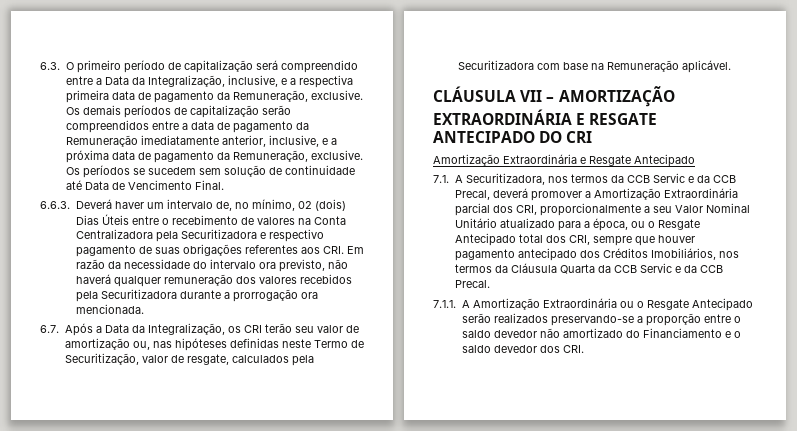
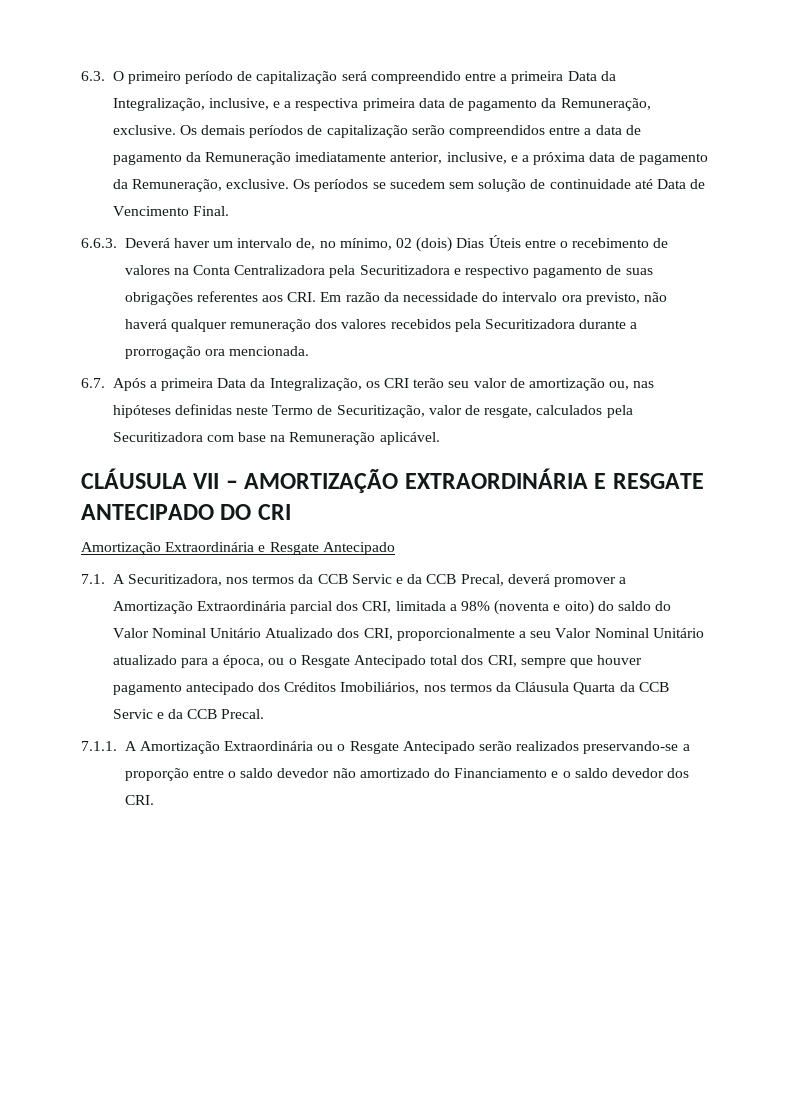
- 6.3. O primeiro período de capitalização será compreendido entre a Data da Integralização, inclusive, e a respectiva primeira data de pagamento da Remuneração, exclusive.
+ 6.3. O primeiro período de capitalização será compreendido entre a primeira Data da Integralização, inclusive, e a respectiva primeira data de pagamento da Remuneração, exclusive.
- 6.7. Após a Data da Integralização, os CRI terão seu valor de amortização ou, nas hipóteses definidas neste Termo de Securitização, valor de resgate, calculados pela Securitizadora com base na Remuneração aplicável.
+ 6.7. Após a primeira Data da Integralização, os CRI terão seu valor de amortização ou, nas hipóteses definidas neste Termo de Securitização, valor de resgate, calculados pela Securitizadora com base na Remuneração aplicável.
- 7.1. A Securitizadora, nos termos da CCB Servic e da CCB Precal, deverá promover a Amortização Extraordinária parcial dos CRI, proporcionalmente a seu Valor Nominal Unitário atualizado para a época, ou o Resgate Antecipado total dos CRI, sempre que houver pagamento antecipado dos Créditos Imobiliários, nos termos da Cláusula Quarta da CCB Servic e da CCB Precal.
+ 7.1. A Securitizadora, nos termos da CCB Servic e da CCB Precal, deverá promover a Amortização Extraordinária parcial dos CRI, limitada a 98% (noventa e oito) do saldo do Valor Nominal Unitário Atualizado dos CRI, proporcionalmente a seu Valor Nominal Unitário atualizado para a época, ou o Resgate Antecipado total dos CRI, sempre que houver pagamento antecipado dos Créditos Imobiliários, nos termos da Cláusula Quarta da CCB Servic e da CCB Precal.

